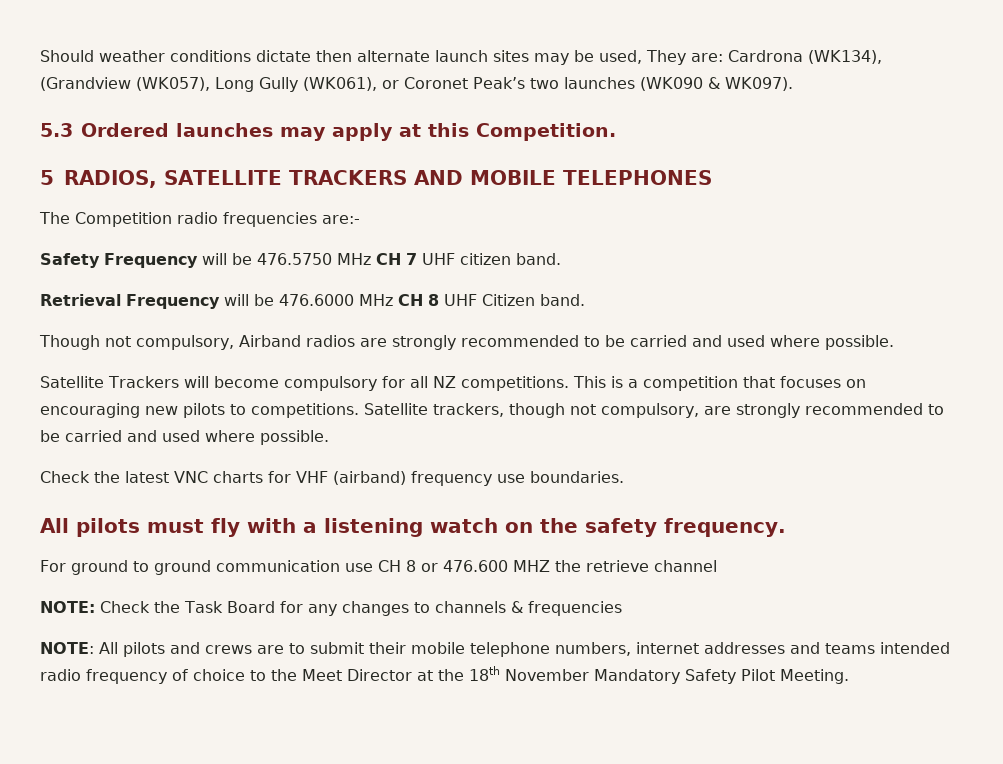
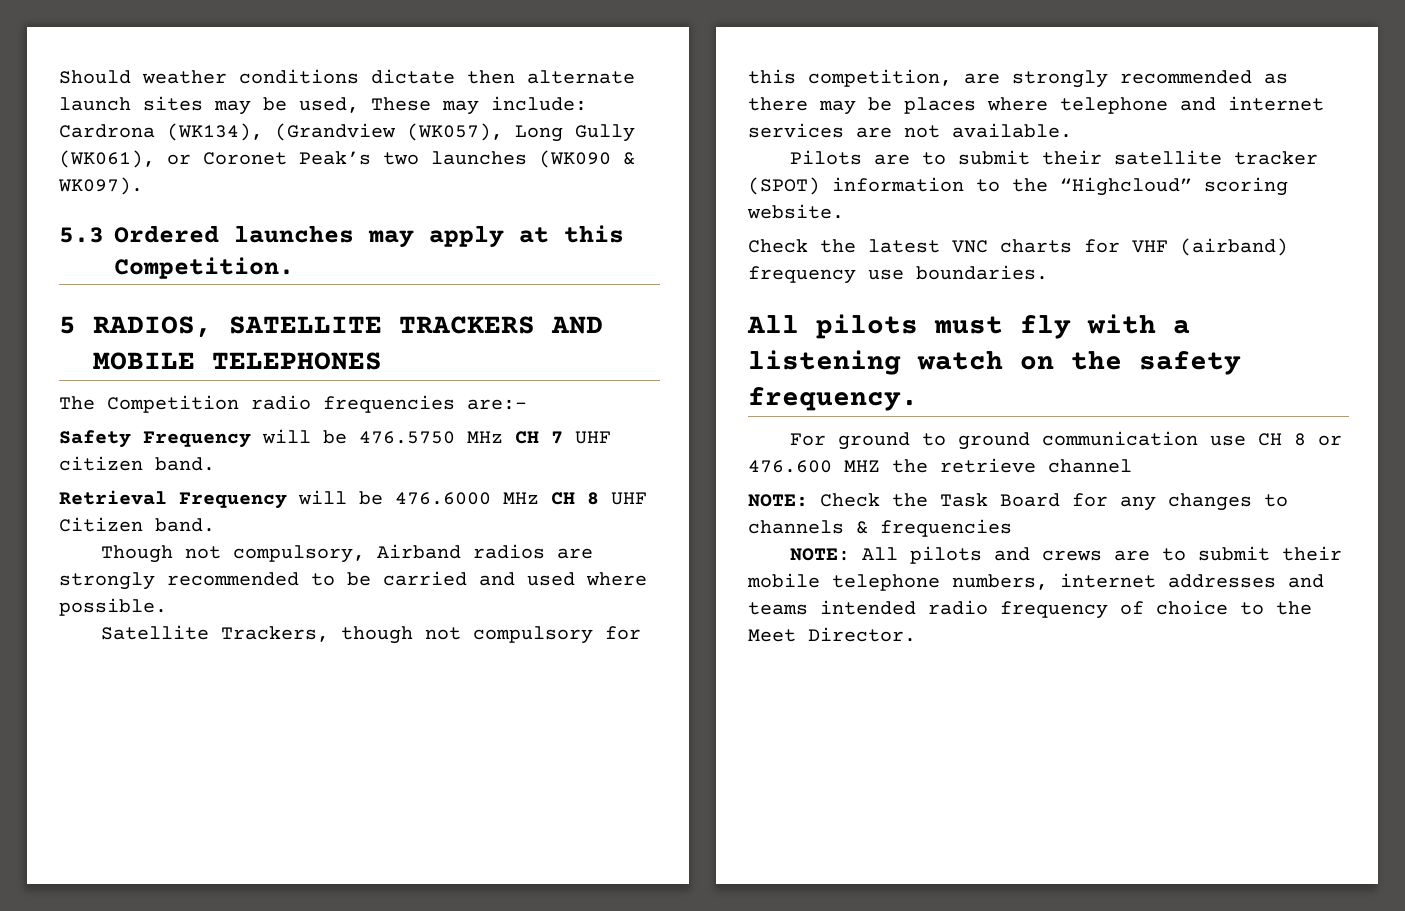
- Should weather conditions dictate then alternate launch sites may be used, They are: Cardrona (WK134), (Grandview (WK057), Long Gully (WK061), or Coronet Peak’s two launches (WK090 & WK097).
+ Should weather conditions dictate then alternate launch sites may be used, These may include: Cardrona (WK134), (Grandview (WK057), Long Gully (WK061), or Coronet Peak’s two launches (WK090 & WK097).
- Satellite Trackers will become compulsory for all NZ competitions. This is a competition that focuses on encouraging new pilots to competitions. Satellite trackers, though not compulsory, are strongly recommended to be carried and used where possible.
+ Satellite Trackers, though not compulsory for this competition, are strongly recommended as there may be places where telephone and internet services are not available.
+ Pilots are to submit their satellite tracker (SPOT) information to the “Highcloud” scoring website.
- NOTE: All pilots and crews are to submit their mobile telephone numbers, internet addresses and teams intended radio frequency of choice to the Meet Director at the 18th November Mandatory Safety Pilot Meeting.
+ NOTE: All pilots and crews are to submit their mobile telephone numbers, internet addresses and teams intended radio frequency of choice to the Meet Director.

